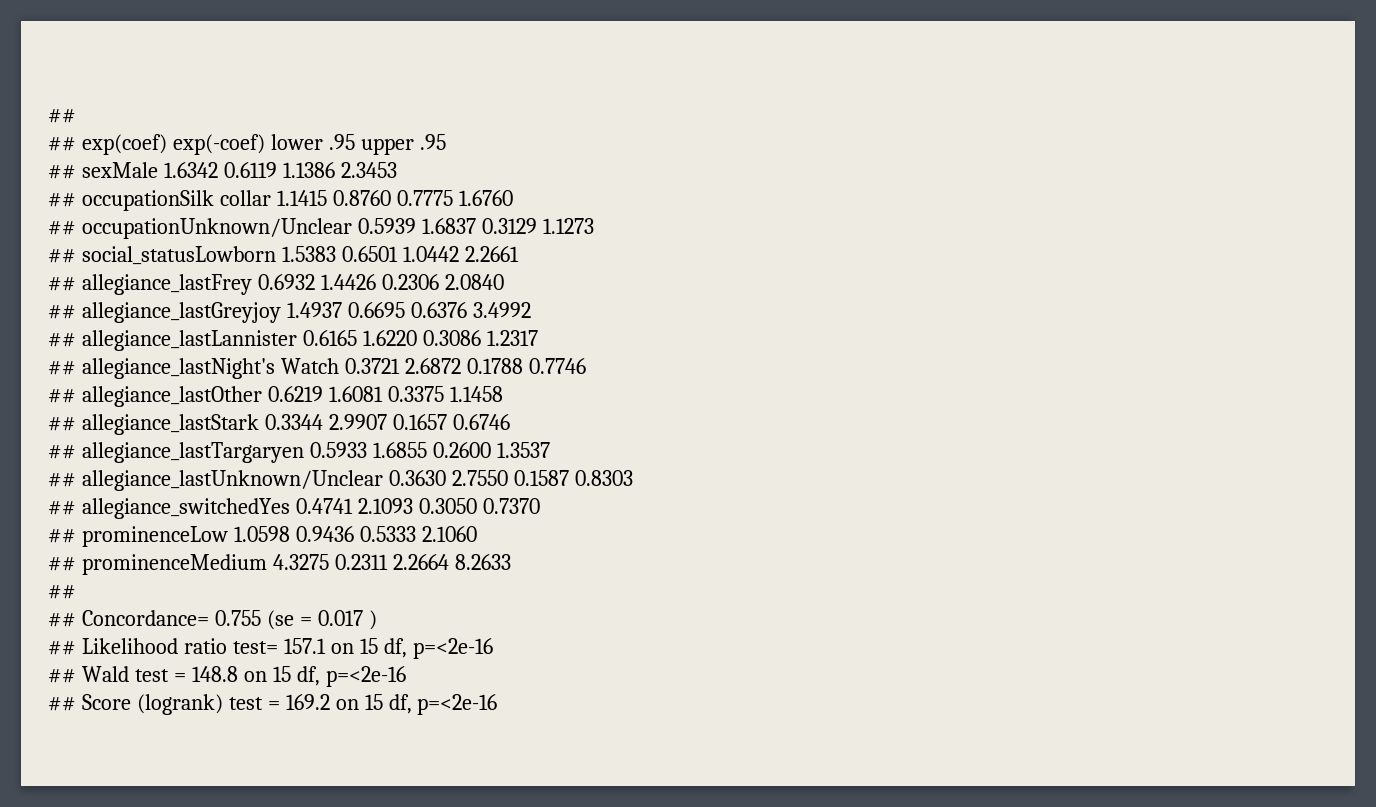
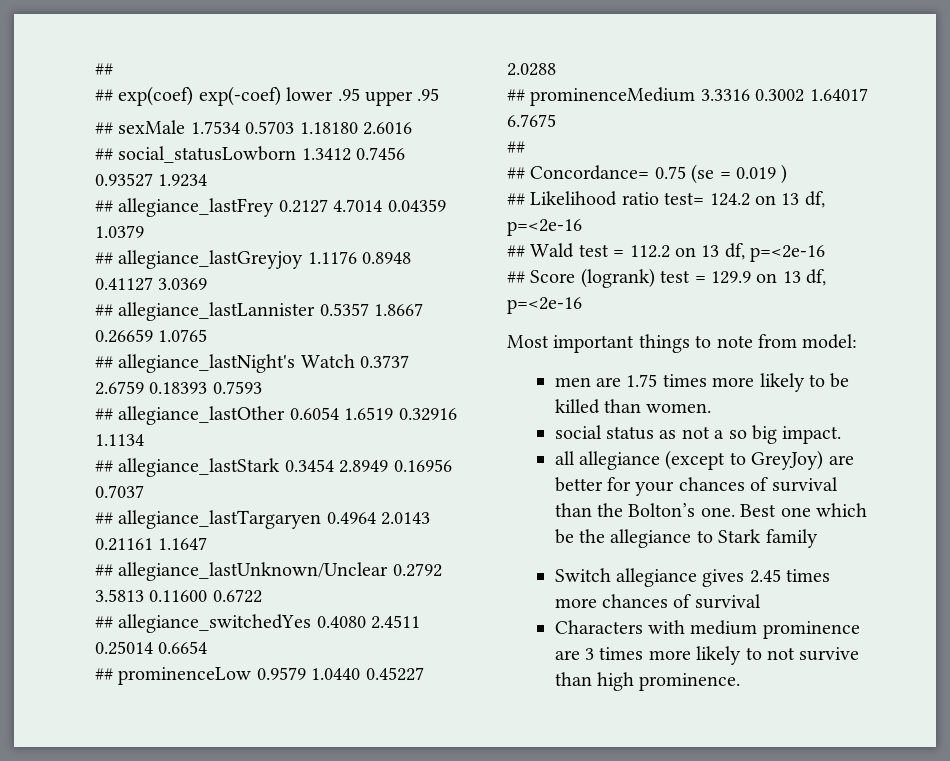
- ## sexMale 1.6342 0.6119 1.1386 2.3453
- ## occupationSilk collar 1.1415 0.8760 0.7775 1.6760
- ## occupationUnknown/Unclear 0.5939 1.6837 0.3129 1.1273
- ## social_statusLowborn 1.5383 0.6501 1.0442 2.2661
- ## allegiance_lastFrey 0.6932 1.4426 0.2306 2.0840
- ## allegiance_lastGreyjoy 1.4937 0.6695 0.6376 3.4992
- ## allegiance_lastLannister 0.6165 1.6220 0.3086 1.2317
- ## allegiance_lastNight's Watch 0.3721 2.6872 0.1788 0.7746
- ## allegiance_lastOther 0.6219 1.6081 0.3375 1.1458
- ## allegiance_lastStark 0.3344 2.9907 0.1657 0.6746
- ## allegiance_lastTargaryen 0.5933 1.6855 0.2600 1.3537
- ## allegiance_lastUnknown/Unclear 0.3630 2.7550 0.1587 0.8303
- ## allegiance_switchedYes 0.4741 2.1093 0.3050 0.7370
- ## prominenceLow 1.0598 0.9436 0.5333 2.1060
- ## prominenceMedium 4.3275 0.2311 2.2664 8.2633
+ ## sexMale 1.7534 0.5703 1.18180 2.6016
+ ## social_statusLowborn 1.3412 0.7456 0.93527 1.9234
+ ## allegiance_lastFrey 0.2127 4.7014 0.04359 1.0379
+ ## allegiance_lastGreyjoy 1.1176 0.8948 0.41127 3.0369
+ ## allegiance_lastLannister 0.5357 1.8667 0.26659 1.0765
+ ## allegiance_lastNight's Watch 0.3737 2.6759 0.18393 0.7593
+ ## allegiance_lastOther 0.6054 1.6519 0.32916 1.1134
+ ## allegiance_lastStark 0.3454 2.8949 0.16956 0.7037
+ ## allegiance_lastTargaryen 0.4964 2.0143 0.21161 1.1647
+ ## allegiance_lastUnknown/Unclear 0.2792 3.5813 0.11600 0.6722
+ ## allegiance_switchedYes 0.4080 2.4511 0.25014 0.6654
+ ## prominenceLow 0.9579 1.0440 0.45227 2.0288
+ ## prominenceMedium 3.3316 0.3002 1.64017 6.7675
- ## Concordance= 0.755 (se = 0.017 )
+ ## Concordance= 0.75 (se = 0.019 )
- ## Likelihood ratio test= 157.1 on 15 df, p=<2e-16
+ ## Likelihood ratio test= 124.2 on 13 df, p=<2e-16
- ## Wald test = 148.8 on 15 df, p=<2e-16
+ ## Wald test = 112.2 on 13 df, p=<2e-16
- ## Score (logrank) test = 169.2 on 15 df, p=<2e-16
+ ## Score (logrank) test = 129.9 on 13 df, p=<2e-16
+ Most important things to note from model:
+ men are 1.75 times more likely to be killed than women.
+ social status as not a so big impact.
+ all allegiance (except to GreyJoy) are better for your chances of survival than the Bolton’s one. Best one which be the allegiance to Stark family
+ Switch allegiance gives 2.45 times more chances of survival
+ Characters with medium prominence are 3 times more likely to not survive than high prominence.

